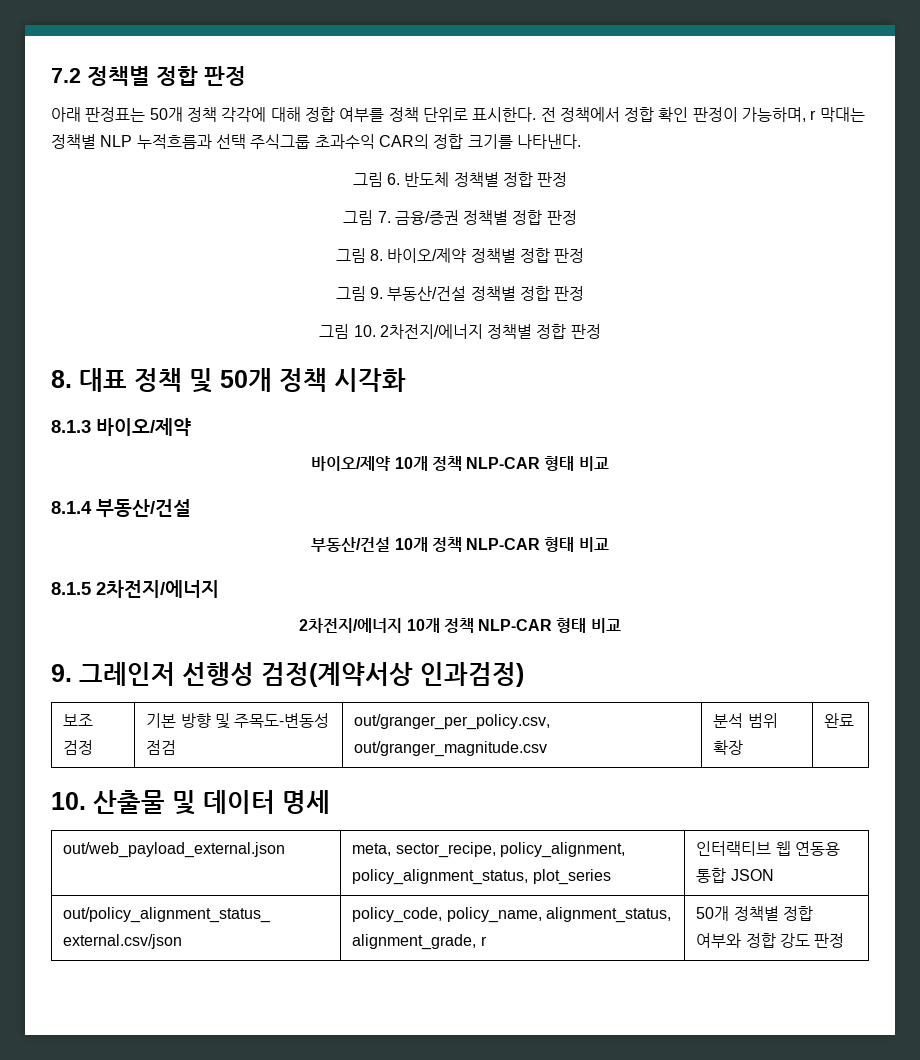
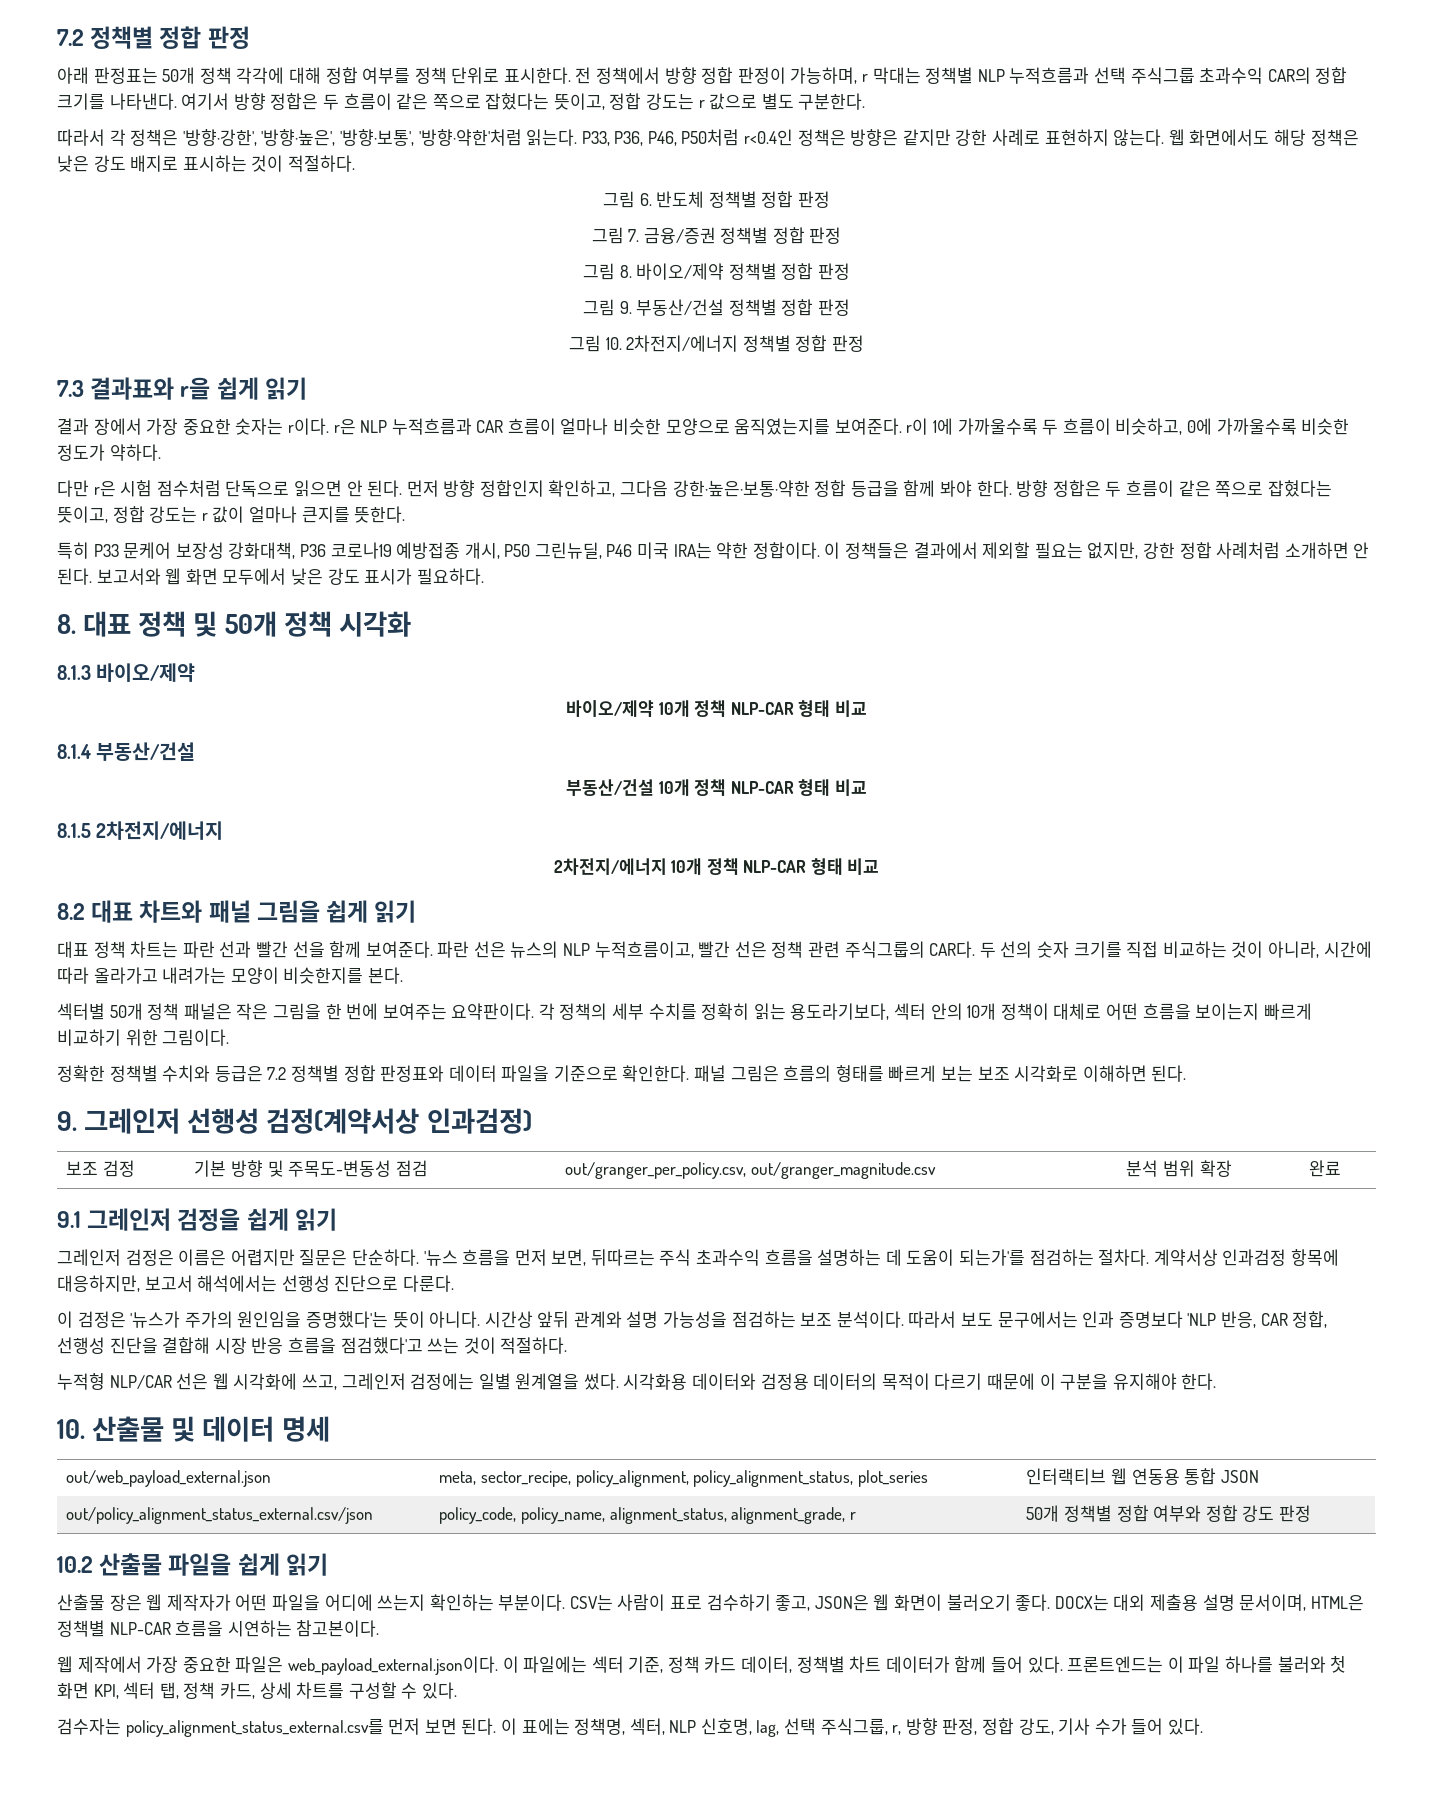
- 전 정책에서 정합 확인 판정이 가능하며, r 막대는 정책별 NLP 누적흐름과 선택 주식그룹 초과수익 CAR의 정합 크기를 나타낸다.
+ 전 정책에서 방향 정합 판정이 가능하며, r 막대는 정책별 NLP 누적흐름과 선택 주식그룹 초과수익 CAR의 정합 크기를 나타낸다. 여기서 방향 정합은 두 흐름이 같은 쪽으로 잡혔다는 뜻이고, 정합 강도는 r 값으로 별도 구분한다.
+ 따라서 각 정책은 '방향·강한', '방향·높은', '방향·보통', '방향·약한'처럼 읽는다. P33, P36, P46, P50처럼 r<0.4인 정책은 방향은 같지만 강한 사례로 표현하지 않는다. 웹 화면에서도 해당 정책은 낮은 강도 배지로 표시하는 것이 적절하다.
+ 7.3 결과표와 r을 쉽게 읽기
+ 결과 장에서 가장 중요한 숫자는 r이다. r은 NLP 누적흐름과 CAR 흐름이 얼마나 비슷한 모양으로 움직였는지를 보여준다. r이 1에 가까울수록 두 흐름이 비슷하고, 0에 가까울수록 비슷한 정도가 약하다.
+ 다만 r은 시험 점수처럼 단독으로 읽으면 안 된다. 먼저 방향 정합인지 확인하고, 그다음 강한·높은·보통·약한 정합 등급을 함께 봐야 한다. 방향 정합은 두 흐름이 같은 쪽으로 잡혔다는 뜻이고, 정합 강도는 r 값이 얼마나 큰지를 뜻한다.
+ 특히 P33 문케어 보장성 강화대책, P36 코로나19 예방접종 개시, P50 그린뉴딜, P46 미국 IRA는 약한 정합이다. 이 정책들은 결과에서 제외할 필요는 없지만, 강한 정합 사례처럼 소개하면 안 된다. 보고서와 웹 화면 모두에서 낮은 강도 표시가 필요하다.
+ 8.2 대표 차트와 패널 그림을 쉽게 읽기
+ 대표 정책 차트는 파란 선과 빨간 선을 함께 보여준다. 파란 선은 뉴스의 NLP 누적흐름이고, 빨간 선은 정책 관련 주식그룹의 CAR다. 두 선의 숫자 크기를 직접 비교하는 것이 아니라, 시간에 따라 올라가고 내려가는 모양이 비슷한지를 본다.
+ 섹터별 50개 정책 패널은 작은 그림을 한 번에 보여주는 요약판이다. 각 정책의 세부 수치를 정확히 읽는 용도라기보다, 섹터 안의 10개 정책이 대체로 어떤 흐름을 보이는지 빠르게 비교하기 위한 그림이다.
+ 정확한 정책별 수치와 등급은 7.2 정책별 정합 판정표와 데이터 파일을 기준으로 확인한다. 패널 그림은 흐름의 형태를 빠르게 보는 보조 시각화로 이해하면 된다.
+ 9.1 그레인저 검정을 쉽게 읽기
+ 그레인저 검정은 이름은 어렵지만 질문은 단순하다. '뉴스 흐름을 먼저 보면, 뒤따르는 주식 초과수익 흐름을 설명하는 데 도움이 되는가'를 점검하는 절차다. 계약서상 인과검정 항목에 대응하지만, 보고서 해석에서는 선행성 진단으로 다룬다.
+ 이 검정은 '뉴스가 주가의 원인임을 증명했다'는 뜻이 아니다. 시간상 앞뒤 관계와 설명 가능성을 점검하는 보조 분석이다. 따라서 보도 문구에서는 인과 증명보다 'NLP 반응, CAR 정합, 선행성 진단을 결합해 시장 반응 흐름을 점검했다'고 쓰는 것이 적절하다.
+ 누적형 NLP/CAR 선은 웹 시각화에 쓰고, 그레인저 검정에는 일별 원계열을 썼다. 시각화용 데이터와 검정용 데이터의 목적이 다르기 때문에 이 구분을 유지해야 한다.
+ 10.2 산출물 파일을 쉽게 읽기
+ 산출물 장은 웹 제작자가 어떤 파일을 어디에 쓰는지 확인하는 부분이다. CSV는 사람이 표로 검수하기 좋고, JSON은 웹 화면이 불러오기 좋다. DOCX는 대외 제출용 설명 문서이며, HTML은 정책별 NLP-CAR 흐름을 시연하는 참고본이다.
+ 웹 제작에서 가장 중요한 파일은 web_payload_external.json이다. 이 파일에는 섹터 기준, 정책 카드 데이터, 정책별 차트 데이터가 함께 들어 있다. 프론트엔드는 이 파일 하나를 불러와 첫 화면 KPI, 섹터 탭, 정책 카드, 상세 차트를 구성할 수 있다.
+ 검수자는 policy_alignment_status_external.csv를 먼저 보면 된다. 이 표에는 정책명, 섹터, NLP 신호명, lag, 선택 주식그룹, r, 방향 판정, 정합 강도, 기사 수가 들어 있다.

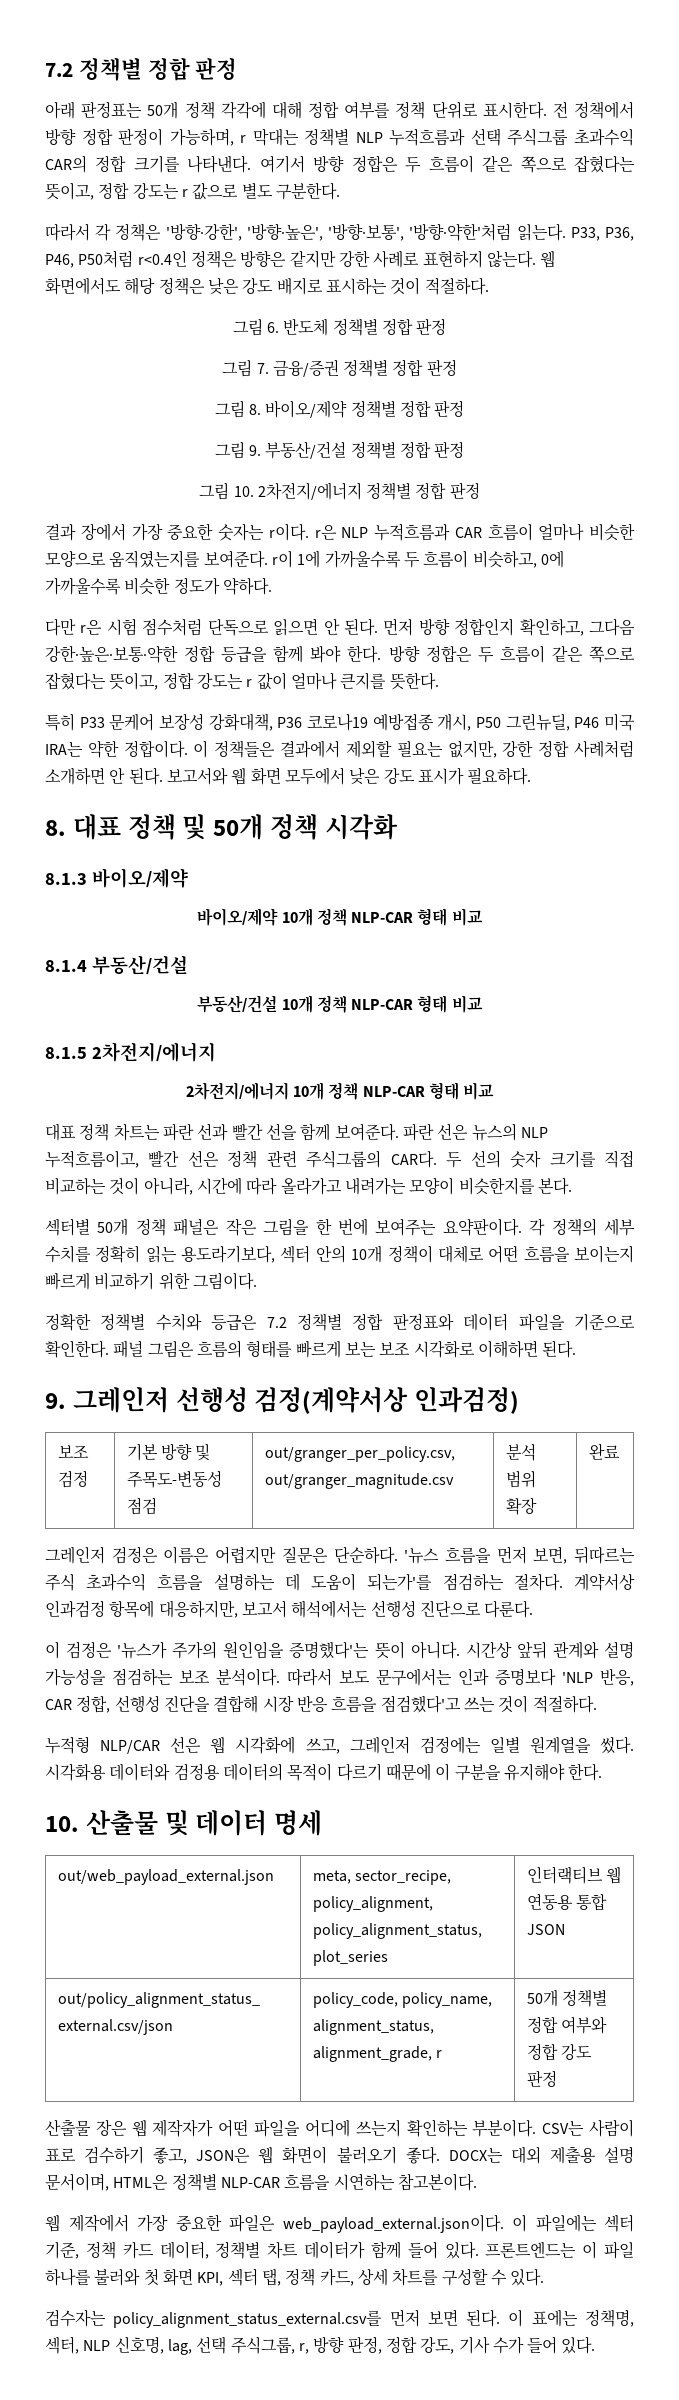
- 7.3 결과표와 r을 쉽게 읽기
- 8.2 대표 차트와 패널 그림을 쉽게 읽기
- 9.1 그레인저 검정을 쉽게 읽기
- 10.2 산출물 파일을 쉽게 읽기

